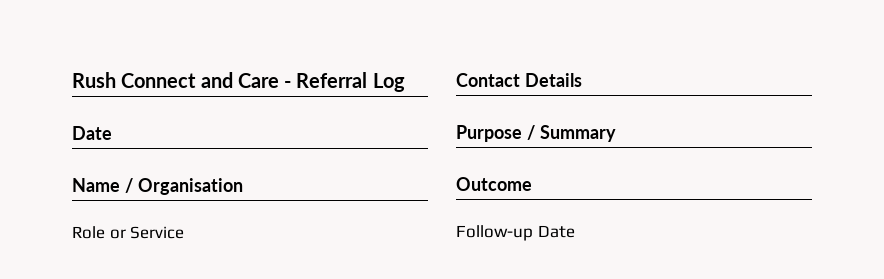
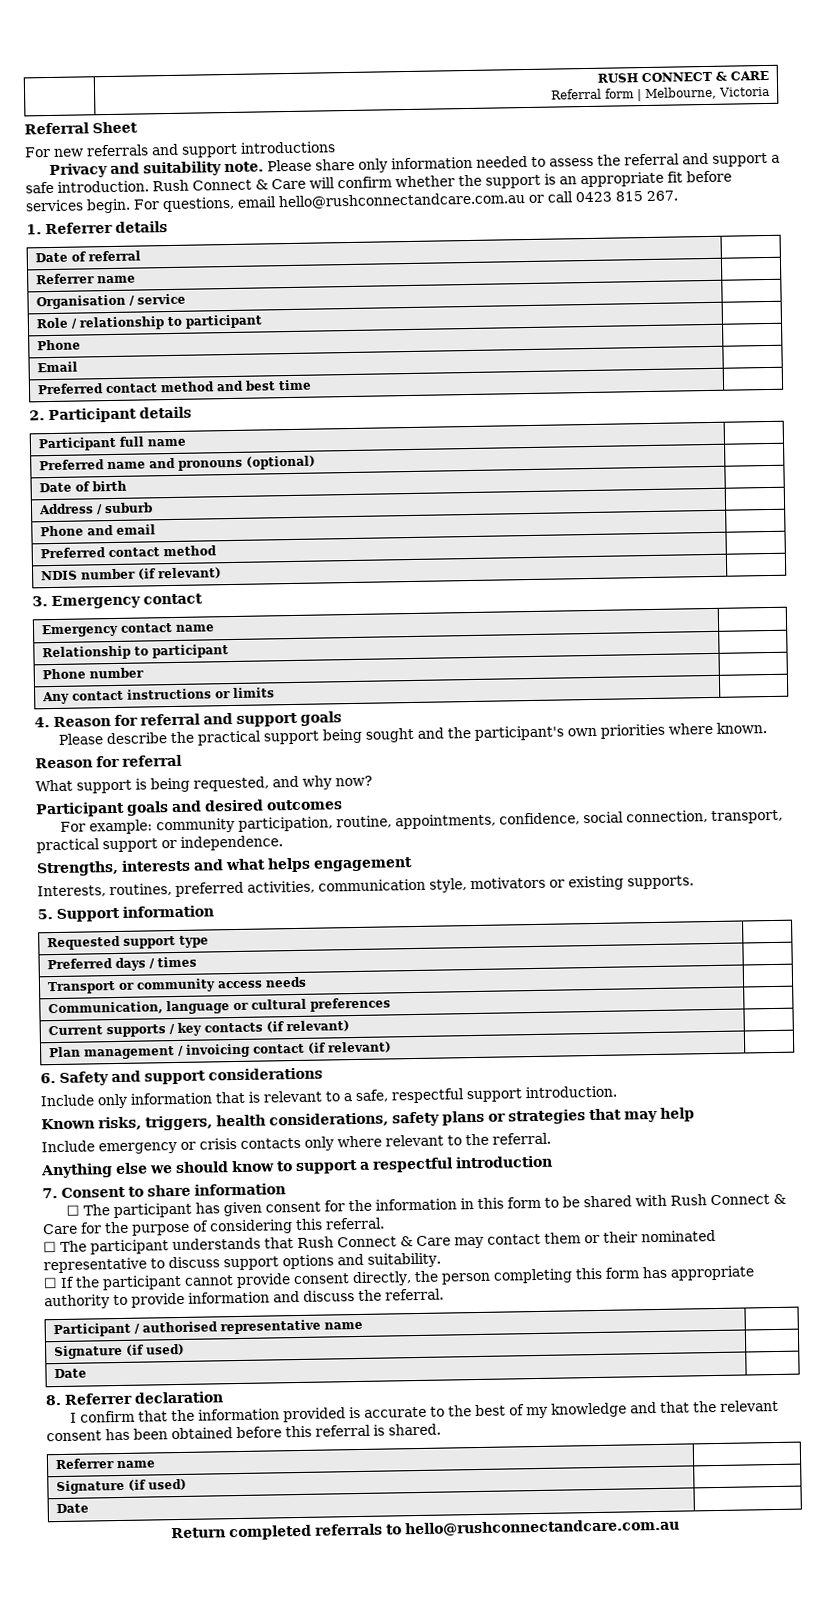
- Rush Connect and Care - Referral Log
- Date
- Name / Organisation
- Role or Service
- Contact Details
- Purpose / Summary
- Outcome
- Follow-up Date
+ | RUSH CONNECT & CARE
+ Referral form | Melbourne, Victoria
+ Referral Sheet
+ For new referrals and support introductions
+ Privacy and suitability note. Please share only information needed to assess the referral and support a safe introduction. Rush Connect & Care will confirm whether the support is an appropriate fit before services begin. For questions, email hello@rushconnectandcare.com.au or call 0423 815 267.
+ 1. Referrer details
+ Date of referral |
+ Referrer name |
+ Organisation / service |
+ Role / relationship to participant |
+ Phone |
+ Email |
+ Preferred contact method and best time |
+ 2. Participant details
+ Participant full name |
+ Preferred name and pronouns (optional) |
+ Date of birth |
+ Address / suburb |
+ Phone and email |
+ Preferred contact method |
+ NDIS number (if relevant) |
+ 3. Emergency contact
+ Emergency contact name |
+ Relationship to participant |
+ Phone number |
+ Any contact instructions or limits |
+ 4. Reason for referral and support goals
+ Please describe the practical support being sought and the participant's own priorities where known.
+ Reason for referral
+ What support is being requested, and why now?
+ Participant goals and desired outcomes
+ For example: community participation, routine, appointments, confidence, social connection, transport, practical support or independence.
+ Strengths, interests and what helps engagement
+ Interests, routines, preferred activities, communication style, motivators or existing supports.
+ 5. Support information
+ Requested support type |
+ Preferred days / times |
+ Transport or community access needs |
+ Communication, language or cultural preferences |
+ Current supports / key contacts (if relevant) |
+ Plan management / invoicing contact (if relevant) |
+ 6. Safety and support considerations
+ Include only information that is relevant to a safe, respectful support introduction.
+ Known risks, triggers, health considerations, safety plans or strategies that may help
+ Include emergency or crisis contacts only where relevant to the referral.
+ Anything else we should know to support a respectful introduction
+ 7. Consent to share information
+ ☐ The participant has given consent for the information in this form to be shared with Rush Connect & Care for the purpose of considering this referral.
+ ☐ The participant understands that Rush Connect & Care may contact them or their nominated representative to discuss support options and suitability.
+ ☐ If the participant cannot provide consent directly, the person completing this form has appropriate authority to provide information and discuss the referral.
+ Participant / authorised representative name |
+ Signature (if used) |
+ Date |
+ 8. Referrer declaration
+ I confirm that the information provided is accurate to the best of my knowledge and that the relevant consent has been obtained before this referral is shared.
+ Referrer name |
+ Signature (if used) |
+ Date |
+ Return completed referrals to hello@rushconnectandcare.com.au

